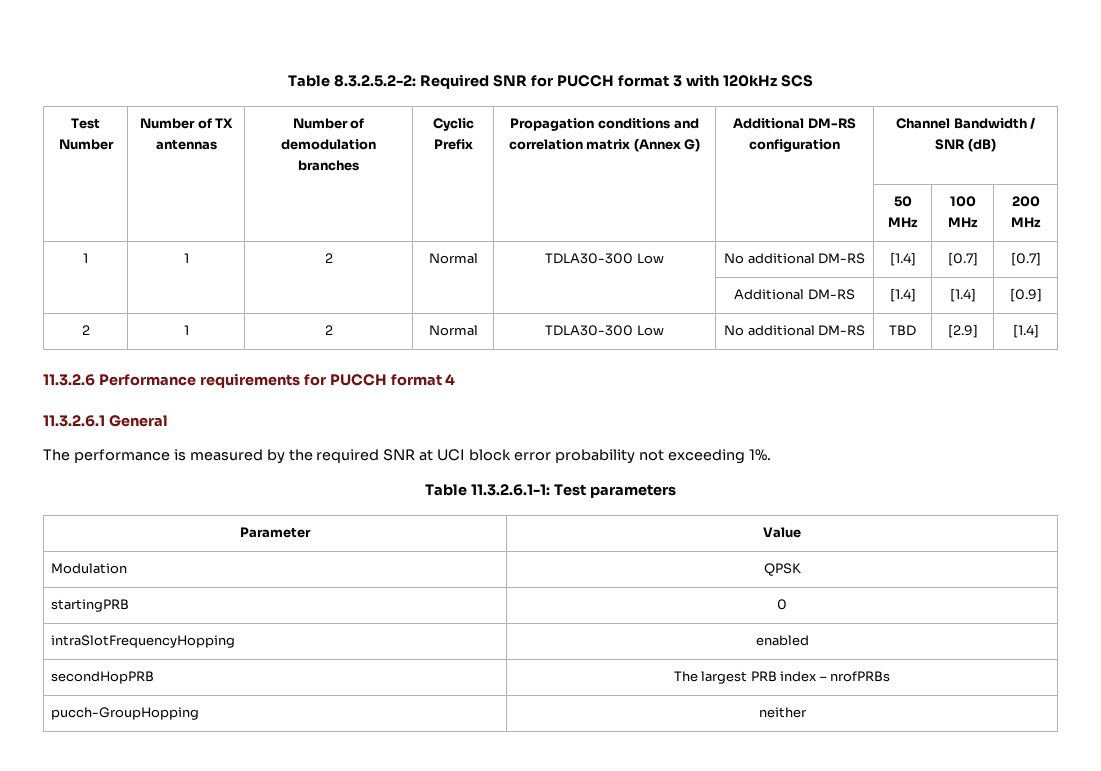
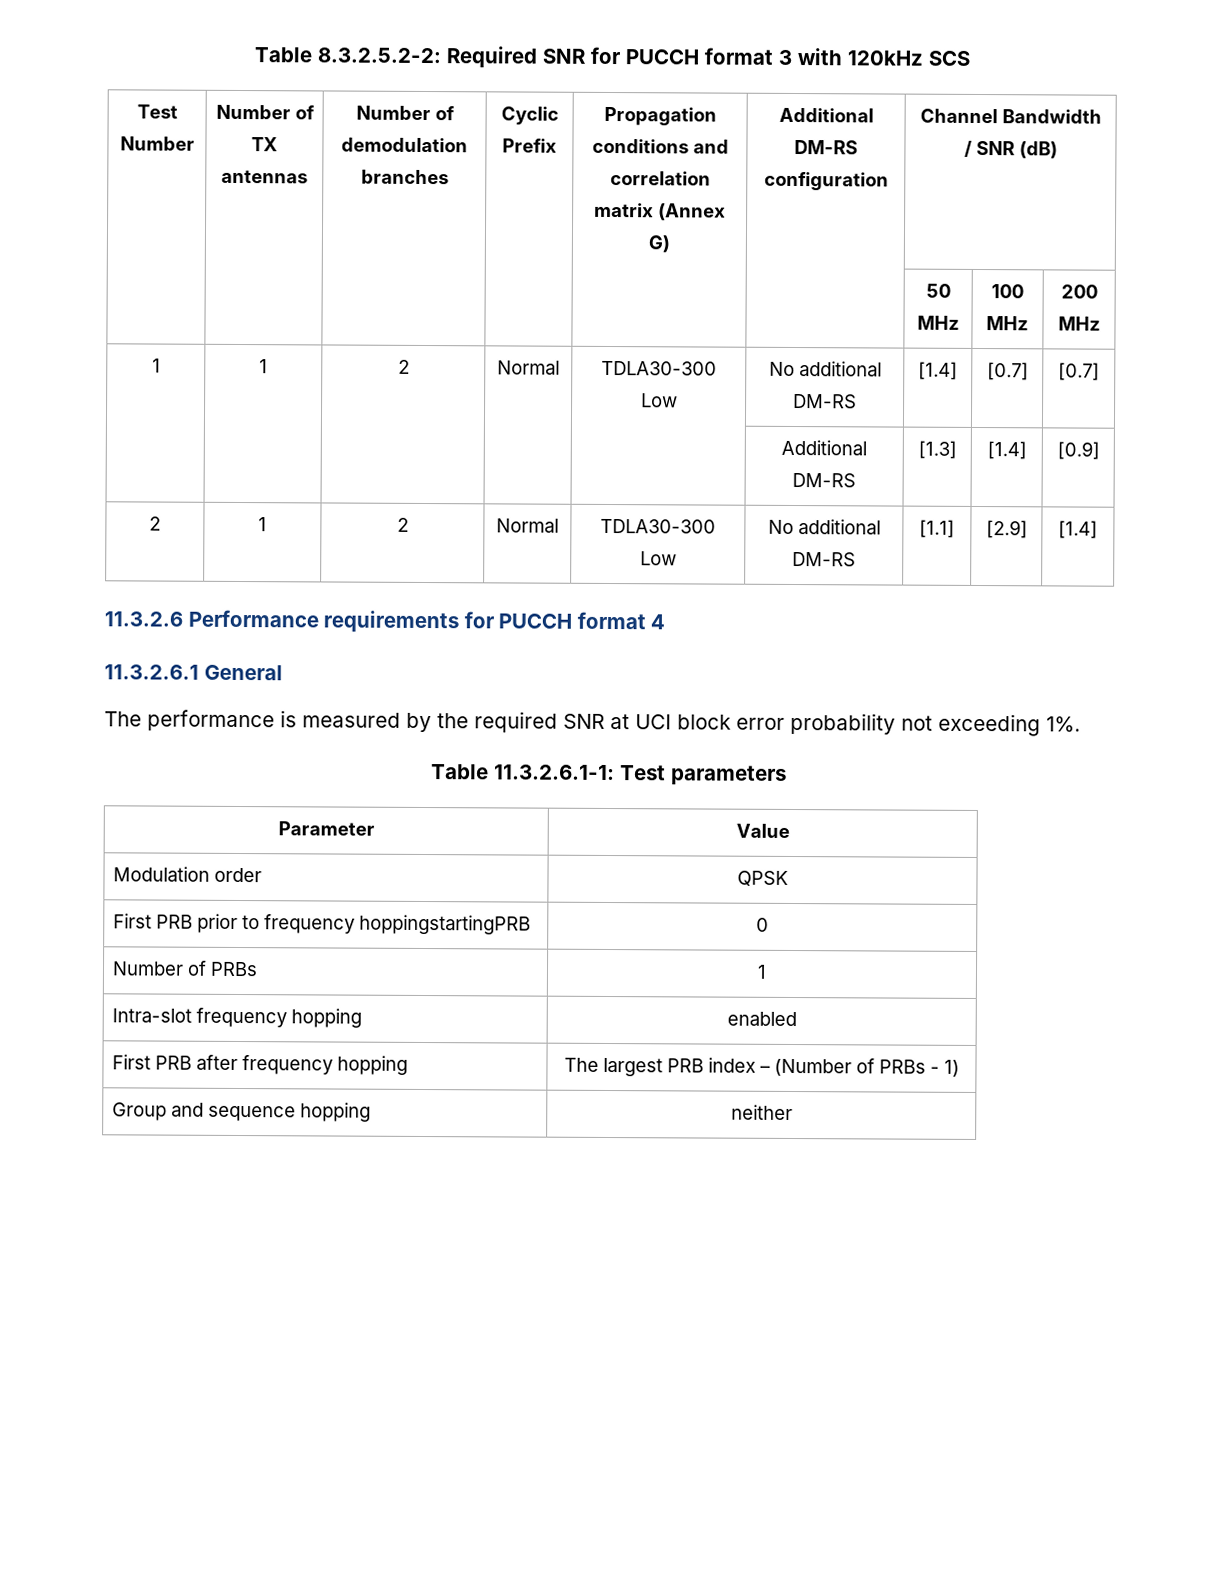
- | | | | | Additional DM-RS | [1.4] | [1.4] | [0.9]
+ | | | | | Additional DM-RS | [1.3] | [1.4] | [0.9]
- 2 | 1 | 2 | Normal | TDLA30-300 Low | No additional DM-RS | TBD | [2.9] | [1.4]
+ 2 | 1 | 2 | Normal | TDLA30-300 Low | No additional DM-RS | [1.1] | [2.9] | [1.4]
- Modulation | QPSK
+ Modulation order | QPSK
- startingPRB | 0
- intraSlotFrequencyHopping | enabled
- secondHopPRB | The largest PRB index – nrofPRBs
- pucch-GroupHopping | neither
+ First PRB prior to frequency hoppingstartingPRB | 0
+ Number of PRBs | 1
+ Intra-slot frequency hopping | enabled
+ First PRB after frequency hopping | The largest PRB index – (Number of PRBs - 1)
+ Group and sequence hopping | neither

